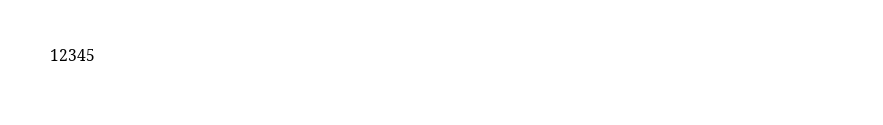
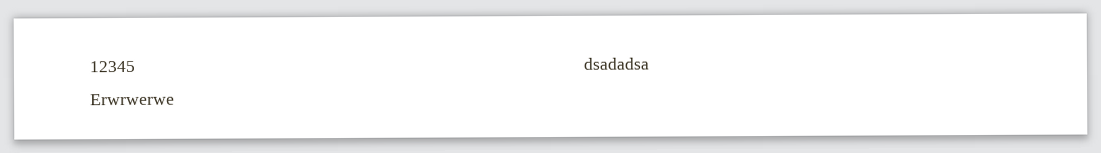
+ Erwrwerwe
+ dsadadsa

